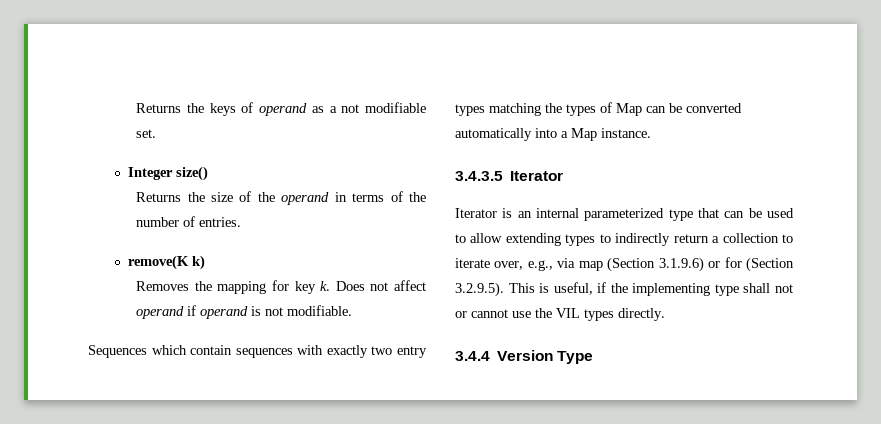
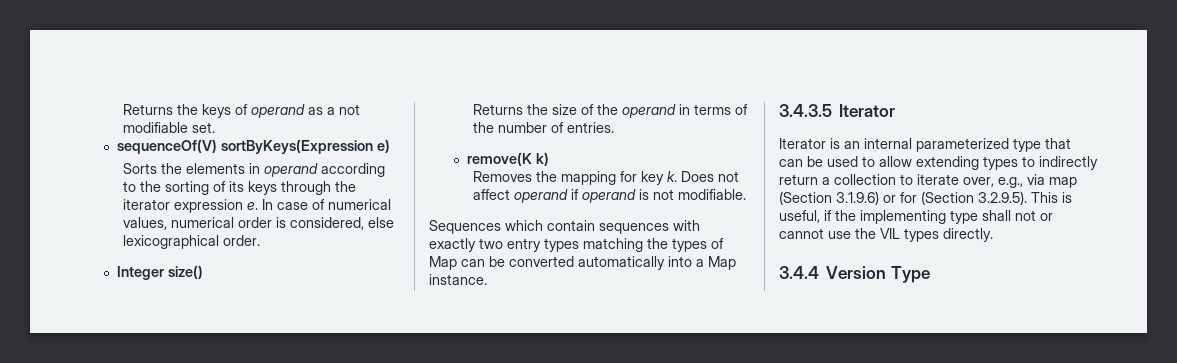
+ sequenceOf(V) sortByKeys(Expression e)
+ Sorts the elements in operand according to the sorting of its keys through the iterator expression e. In case of numerical values, numerical order is considered, else lexicographical order.

